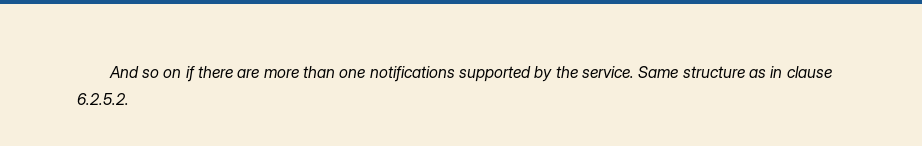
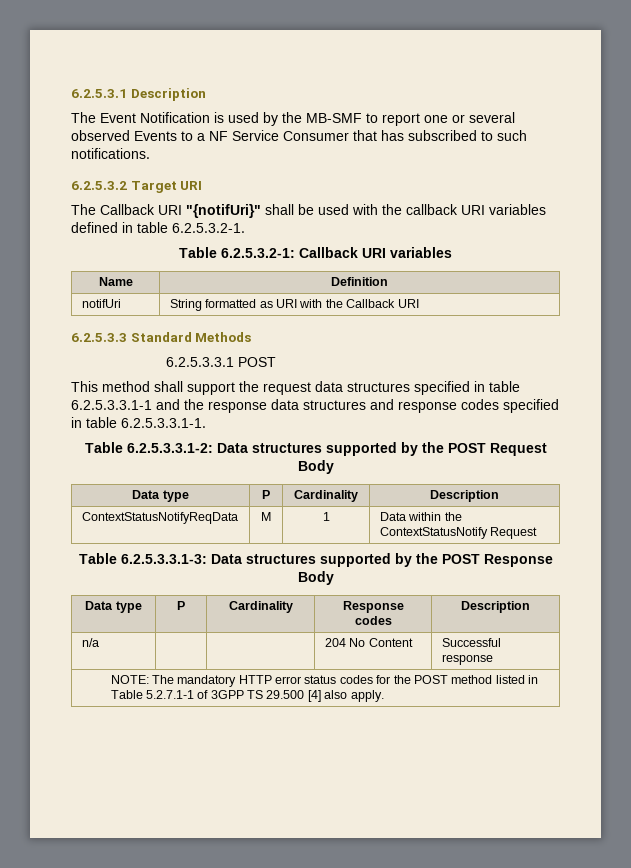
- And so on if there are more than one notifications supported by the service. Same structure as in clause 6.2.5.2.
+ 6.2.5.3.1 Description
+ The Event Notification is used by the MB-SMF to report one or several observed Events to a NF Service Consumer that has subscribed to such notifications.
+ 6.2.5.3.2 Target URI
+ The Callback URI "{notifUri}" shall be used with the callback URI variables defined in table 6.2.5.3.2-1.
+ Table 6.2.5.3.2-1: Callback URI variables
+ Name | Definition
+ notifUri | String formatted as URI with the Callback URI
+ 6.2.5.3.3 Standard Methods
+ 6.2.5.3.3.1 POST
+ This method shall support the request data structures specified in table 6.2.5.3.3.1-1 and the response data structures and response codes specified in table 6.2.5.3.3.1-1.
+ Table 6.2.5.3.3.1-2: Data structures supported by the POST Request Body
+ Data type | P | Cardinality | Description
+ ContextStatusNotifyReqData | M | 1 | Data within the ContextStatusNotify Request
+ Table 6.2.5.3.3.1-3: Data structures supported by the POST Response Body
+ Data type | P | Cardinality | Response codes | Description
+ n/a | | | 204 No Content | Successful response
+ NOTE: The mandatory HTTP error status codes for the POST method listed in Table 5.2.7.1-1 of 3GPP TS 29.500 [4] also apply.

